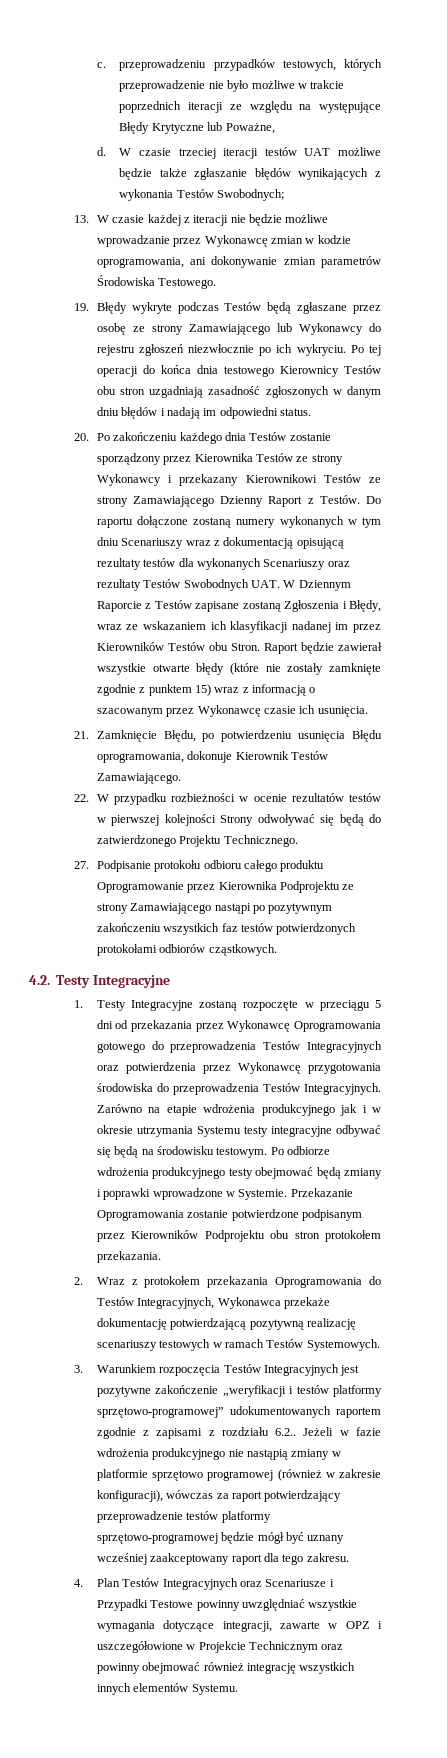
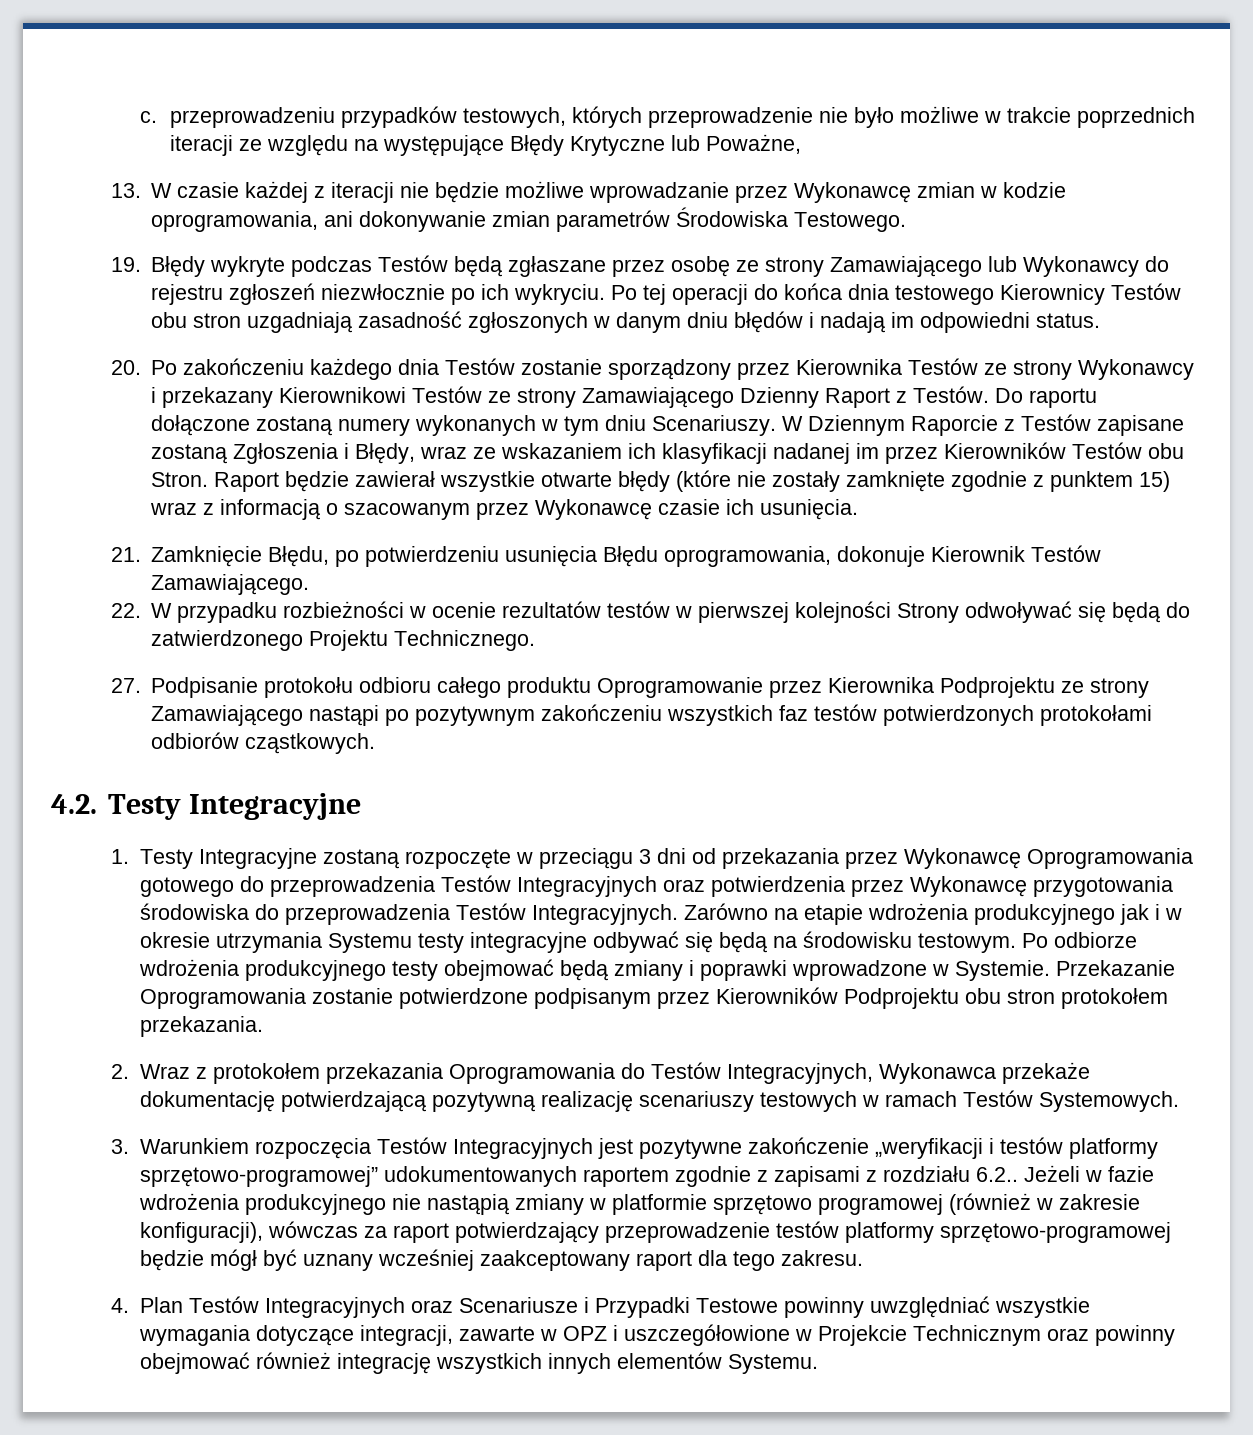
- d. W czasie trzeciej iteracji testów UAT możliwe będzie także zgłaszanie błędów wynikających z wykonania Testów Swobodnych;
- Do raportu dołączone zostaną numery wykonanych w tym dniu Scenariuszy wraz z dokumentacją opisującą rezultaty testów dla wykonanych Scenariuszy oraz rezultaty Testów Swobodnych UAT. W Dziennym Raporcie z Testów zapisane zostaną Zgłoszenia i Błędy, wraz ze wskazaniem ich klasyfikacji nadanej im przez Kierowników Testów obu Stron.
+ Do raportu dołączone zostaną numery wykonanych w tym dniu Scenariuszy. W Dziennym Raporcie z Testów zapisane zostaną Zgłoszenia i Błędy, wraz ze wskazaniem ich klasyfikacji nadanej im przez Kierowników Testów obu Stron.
- 1. Testy Integracyjne zostaną rozpoczęte w przeciągu 5 dni od przekazania przez Wykonawcę Oprogramowania gotowego do przeprowadzenia Testów Integracyjnych oraz potwierdzenia przez Wykonawcę przygotowania środowiska do przeprowadzenia Testów Integracyjnych.
+ 1. Testy Integracyjne zostaną rozpoczęte w przeciągu 3 dni od przekazania przez Wykonawcę Oprogramowania gotowego do przeprowadzenia Testów Integracyjnych oraz potwierdzenia przez Wykonawcę przygotowania środowiska do przeprowadzenia Testów Integracyjnych.

